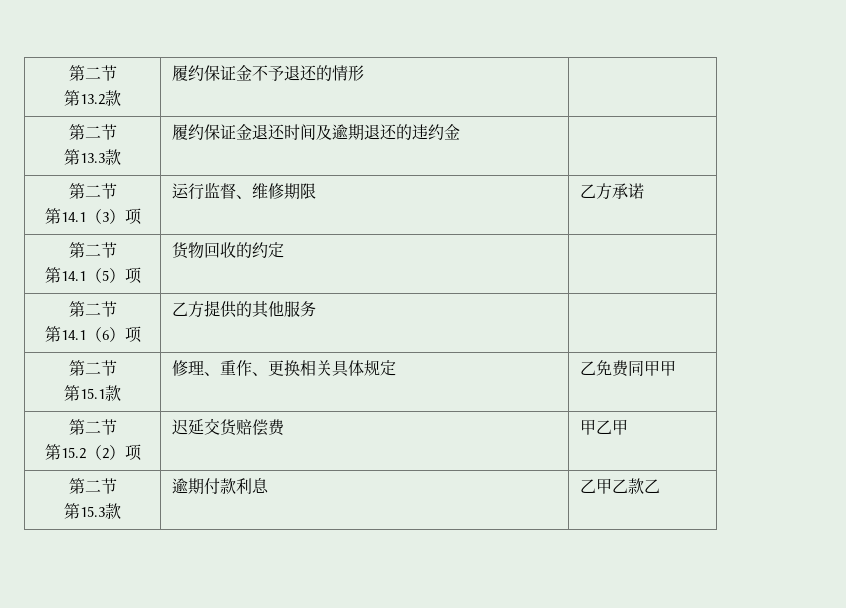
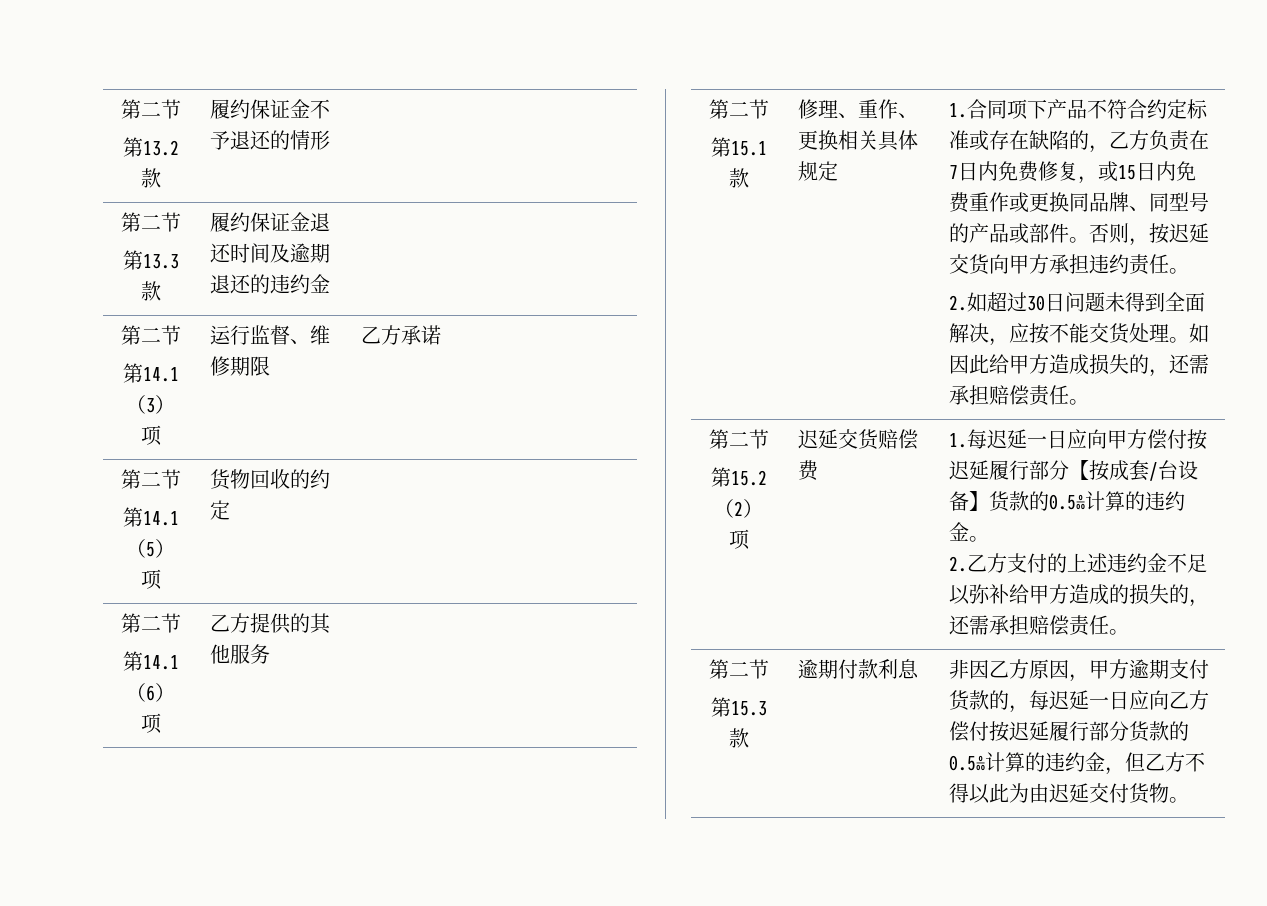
- 乙免费同甲甲
+ 1.合同项下产品不符合约定标准或存在缺陷的，乙方负责在7日内免费修复，或15日内免费重作或更换同品牌、同型号的产品或部件。否则，按迟延交货向甲方承担违约责任。
+ 2.如超过30日问题未得到全面解决，应按不能交货处理。如因此给甲方造成损失的，还需承担赔偿责任。
- 甲乙甲
+ 1.每迟延一日应向甲方偿付按迟延履行部分【按成套/台设备】货款的0.5‰计算的违约金。
+ 2.乙方支付的上述违约金不足以弥补给甲方造成的损失的，还需承担赔偿责任。
  第二节
- 第15.3款 | 逾期付款利息 | 乙甲乙款乙
+ 第15.3款 | 逾期付款利息 | 非因乙方原因，甲方逾期支付货款的，每迟延一日应向乙方偿付按迟延履行部分货款的0.5‰计算的违约金，但乙方不得以此为由迟延交付货物。

